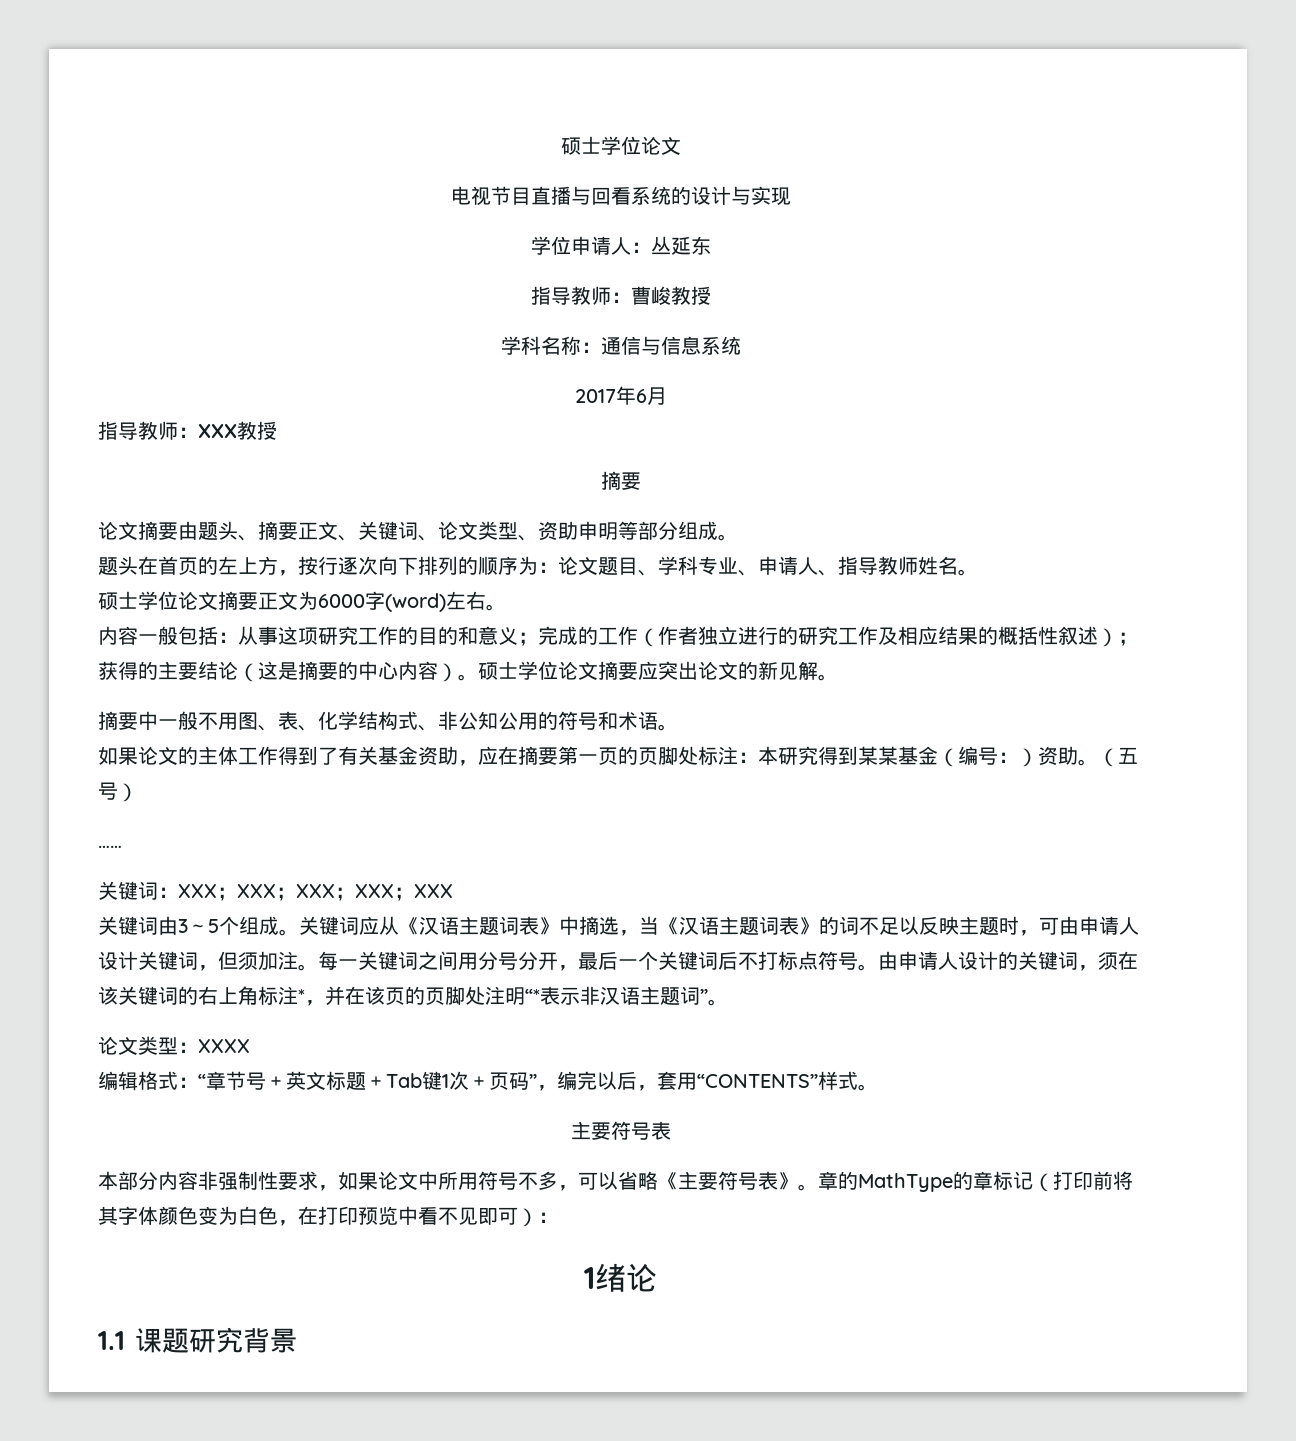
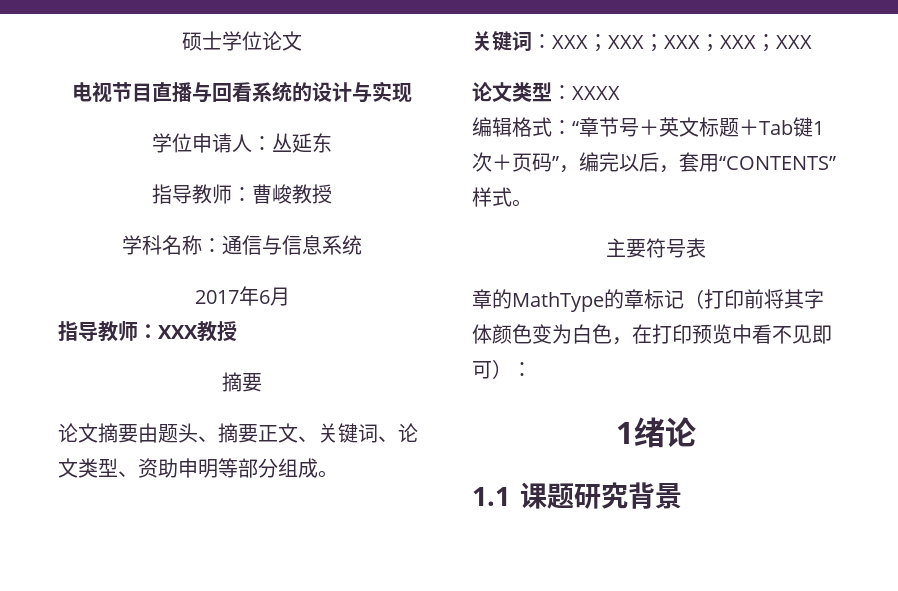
- 题头在首页的左上方，按行逐次向下排列的顺序为：论文题目、学科专业、申请人、指导教师姓名。
- 硕士学位论文摘要正文为6000字(word)左右。
- 内容一般包括：从事这项研究工作的目的和意义；完成的工作（作者独立进行的研究工作及相应结果的概括性叙述）；获得的主要结论（这是摘要的中心内容）。硕士学位论文摘要应突出论文的新见解。
- 摘要中一般不用图、表、化学结构式、非公知公用的符号和术语。
- 如果论文的主体工作得到了有关基金资助，应在摘要第一页的页脚处标注：本研究得到某某基金（编号：）资助。（五号）
- ……
- 关键词由3～5个组成。关键词应从《汉语主题词表》中摘选，当《汉语主题词表》的词不足以反映主题时，可由申请人设计关键词，但须加注。每一关键词之间用分号分开，最后一个关键词后不打标点符号。由申请人设计的关键词，须在该关键词的右上角标注*，并在该页的页脚处注明“*表示非汉语主题词”。
- 本部分内容非强制性要求，如果论文中所用符号不多，可以省略《主要符号表》。

